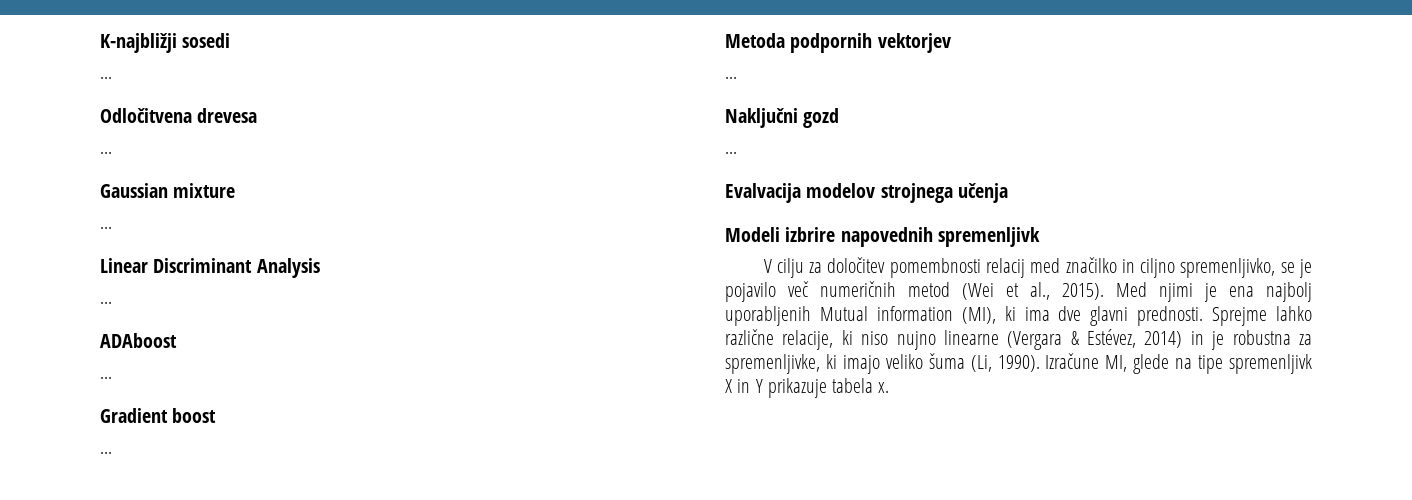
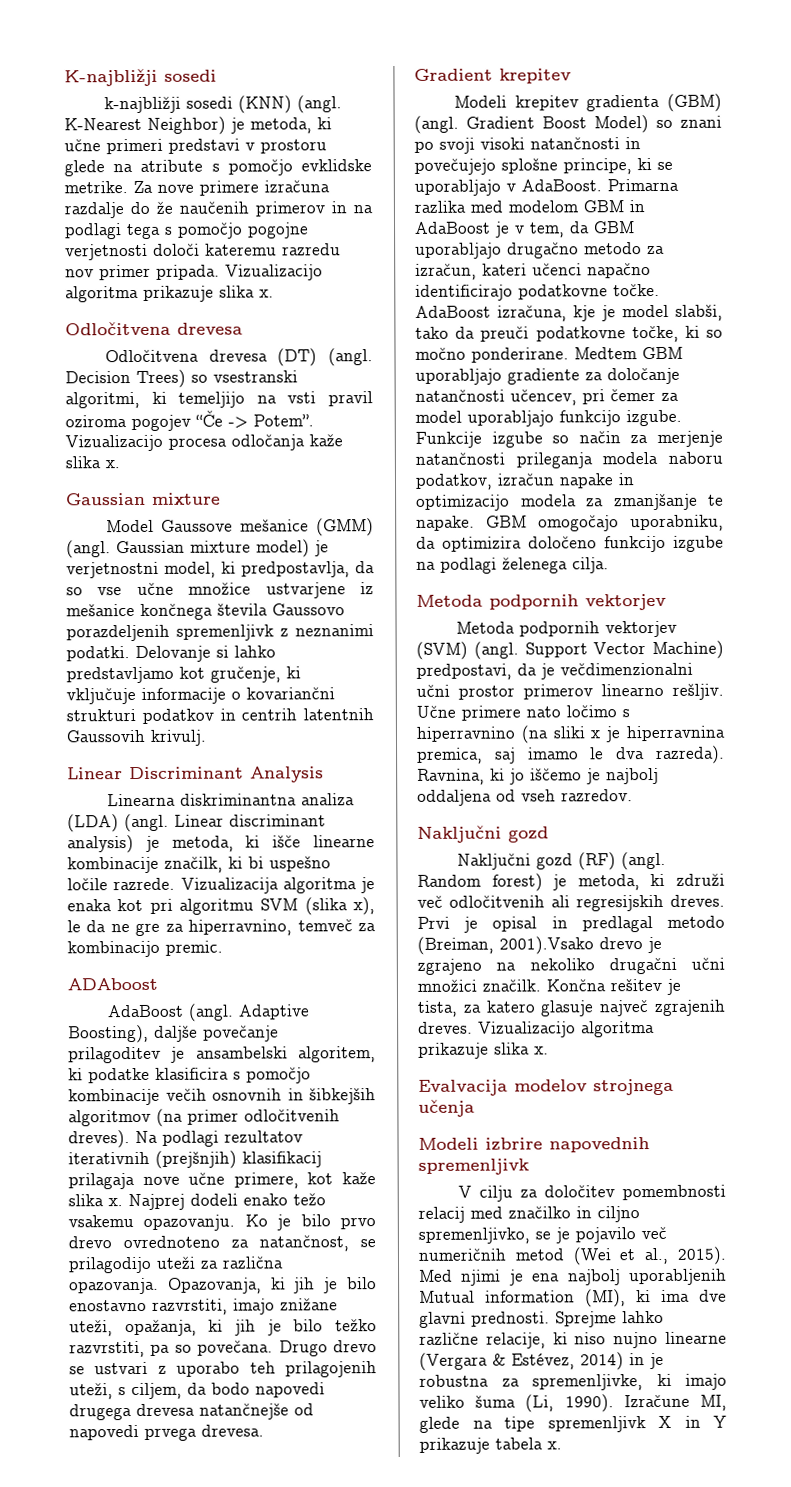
  K-najbližji sosedi
- ...
+ k-najbližji sosedi (KNN) (angl. K-Nearest Neighbor) je metoda, ki učne primeri predstavi v prostoru glede na atribute s pomočjo evklidske metrike. Za nove primere izračuna razdalje do že naučenih primerov in na podlagi tega s pomočjo pogojne verjetnosti določi kateremu razredu nov primer pripada. Vizualizacijo algoritma prikazuje slika x.
  Odločitvena drevesa
- ...
+ Odločitvena drevesa (DT) (angl. Decision Trees) so vsestranski algoritmi, ki temeljijo na vsti pravil oziroma pogojev “Če -> Potem”. Vizualizacijo procesa odločanja kaže slika x.
  Gaussian mixture
- ...
+ Model Gaussove mešanice (GMM) (angl. Gaussian mixture model) je verjetnostni model, ki predpostavlja, da so vse učne množice ustvarjene iz mešanice končnega števila Gaussovo porazdeljenih spremenljivk z neznanimi podatki. Delovanje si lahko predstavljamo kot gručenje, ki vključuje informacije o kovariančni strukturi podatkov in centrih latentnih Gaussovih krivulj.
  Linear Discriminant Analysis
- ...
+ Linearna diskriminantna analiza (LDA) (angl. Linear discriminant analysis) je metoda, ki išče linearne kombinacije značilk, ki bi uspešno ločile razrede. Vizualizacija algoritma je enaka kot pri algoritmu SVM (slika x), le da ne gre za hiperravnino, temveč za kombinacijo premic.
  ADAboost
- ...
- Gradient boost
- ...
+ AdaBoost (angl. Adaptive Boosting), daljše povečanje prilagoditev je ansambelski algoritem, ki podatke klasificira s pomočjo kombinacije večih osnovnih in šibkejših algoritmov (na primer odločitvenih dreves). Na podlagi rezultatov iterativnih (prejšnjih) klasifikacij prilagaja nove učne primere, kot kaže slika x. Najprej dodeli enako težo vsakemu opazovanju. Ko je bilo prvo drevo ovrednoteno za natančnost, se prilagodijo uteži za različna opazovanja. Opazovanja, ki jih je bilo enostavno razvrstiti, imajo znižane uteži, opažanja, ki jih je bilo težko razvrstiti, pa so povečana. Drugo drevo se ustvari z uporabo teh prilagojenih uteži, s ciljem, da bodo napovedi drugega drevesa natančnejše od napovedi prvega drevesa.
+ Gradient krepitev
+ Modeli krepitev gradienta (GBM) (angl. Gradient Boost Model) so znani po svoji visoki natančnosti in povečujejo splošne principe, ki se uporabljajo v AdaBoost. Primarna razlika med modelom GBM in AdaBoost je v tem, da GBM uporabljajo drugačno metodo za izračun, kateri učenci napačno identificirajo podatkovne točke. AdaBoost izračuna, kje je model slabši, tako da preuči podatkovne točke, ki so močno ponderirane. Medtem GBM uporabljajo gradiente za določanje natančnosti učencev, pri čemer za model uporabljajo funkcijo izgube. Funkcije izgube so način za merjenje natančnosti prileganja modela naboru podatkov, izračun napake in optimizacijo modela za zmanjšanje te napake. GBM omogočajo uporabniku, da optimizira določeno funkcijo izgube na podlagi želenega cilja.
  Metoda podpornih vektorjev
- ...
+ Metoda podpornih vektorjev (SVM) (angl. Support Vector Machine) predpostavi, da je večdimenzionalni učni prostor primerov linearno rešljiv. Učne primere nato ločimo s hiperravnino (na sliki x je hiperravnina premica, saj imamo le dva razreda). Ravnina, ki jo iščemo je najbolj oddaljena od vseh razredov.
  Naključni gozd
- ...
+ Naključni gozd (RF) (angl. Random forest) je metoda, ki združi več odločitvenih ali regresijskih dreves. Prvi je opisal in predlagal metodo (Breiman, 2001).Vsako drevo je zgrajeno na nekoliko drugačni učni množici značilk. Končna rešitev je tista, za katero glasuje največ zgrajenih dreves. Vizualizacijo algoritma prikazuje slika x.

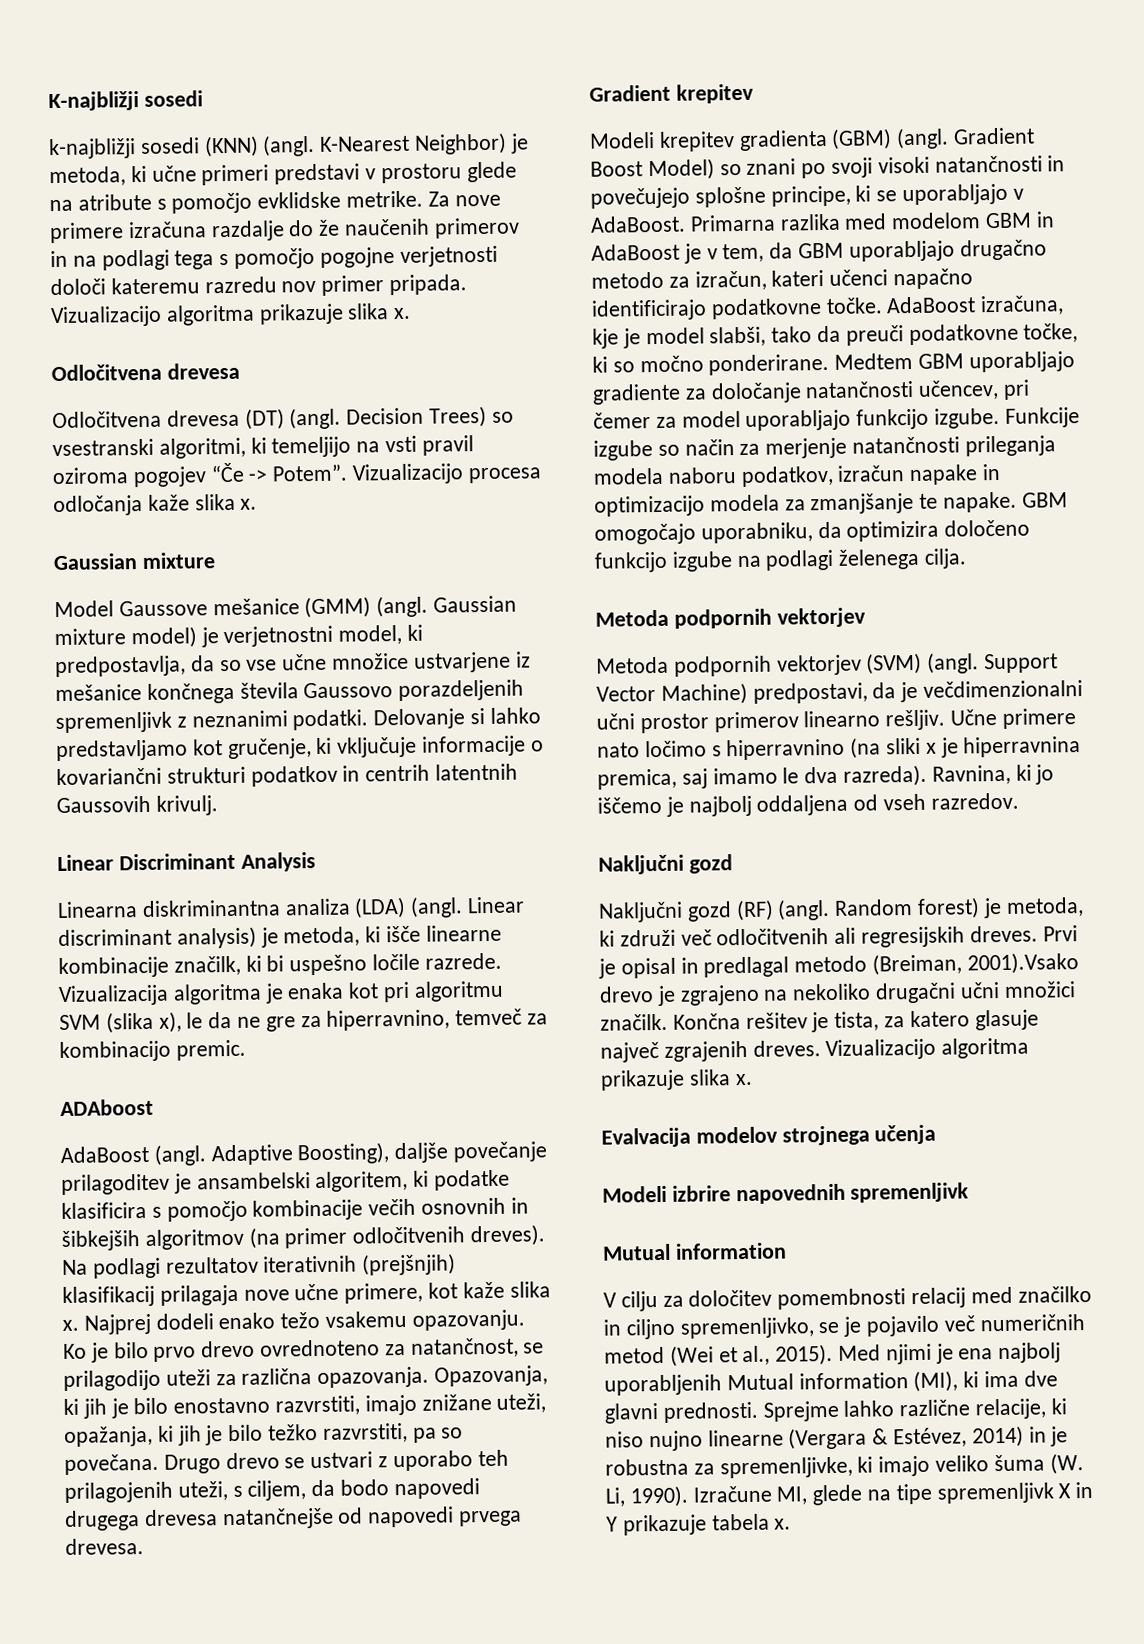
  Modeli izbrire napovednih spremenljivk
+ Mutual information
- Sprejme lahko različne relacije, ki niso nujno linearne (Vergara & Estévez, 2014) in je robustna za spremenljivke, ki imajo veliko šuma (Li, 1990).
+ Sprejme lahko različne relacije, ki niso nujno linearne (Vergara & Estévez, 2014) in je robustna za spremenljivke, ki imajo veliko šuma (W. Li, 1990).

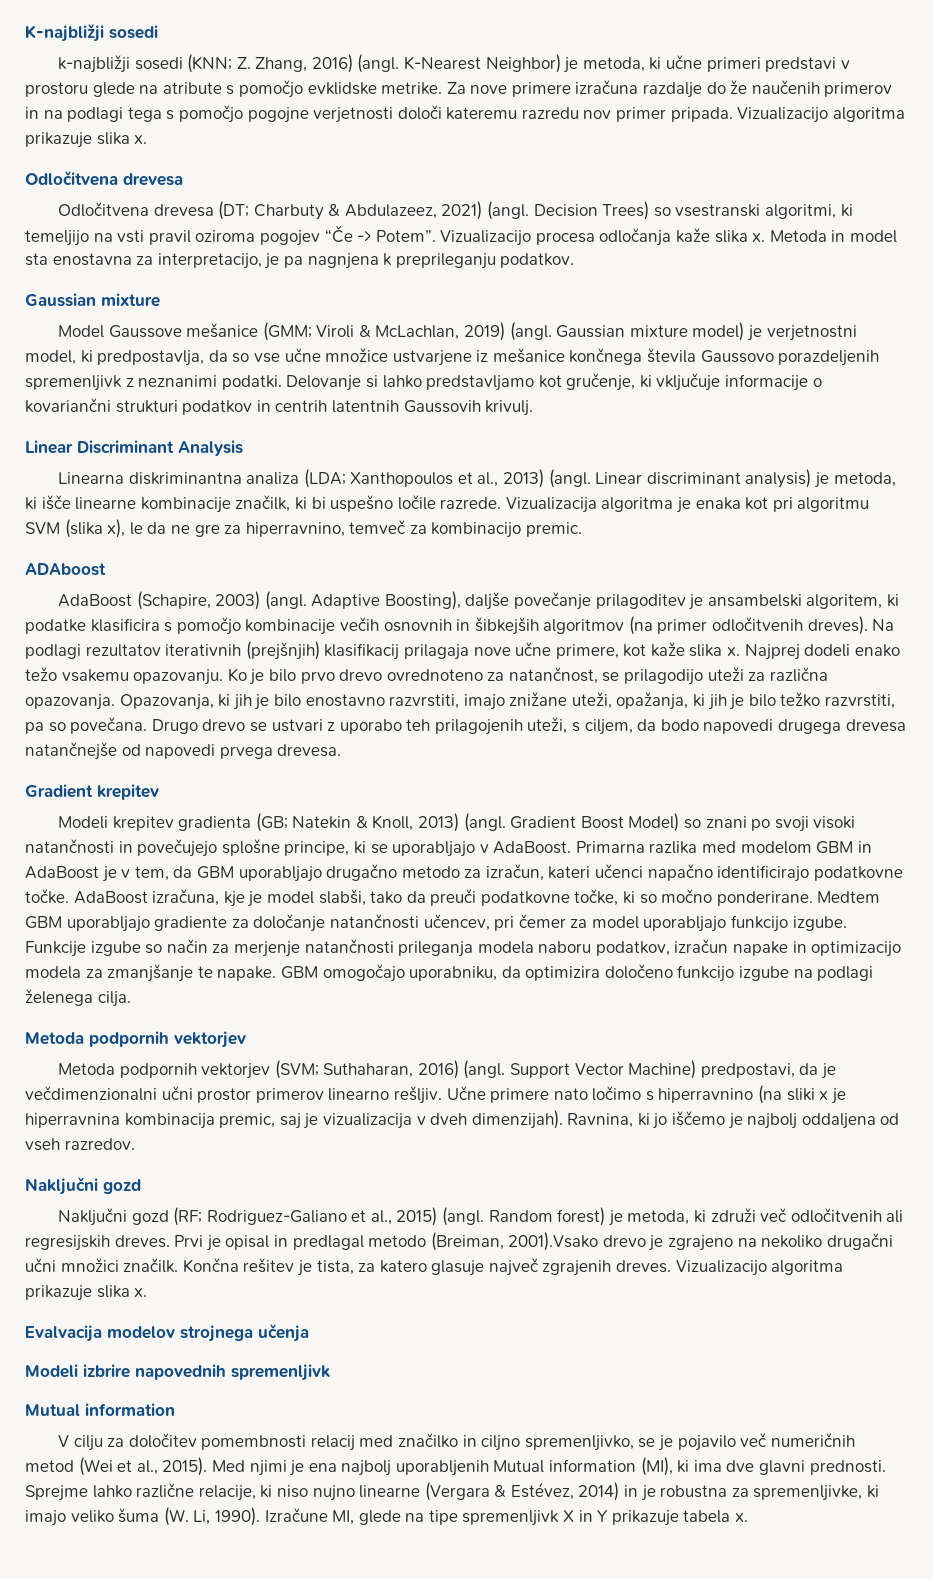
- k-najbližji sosedi (KNN) (angl.
+ k-najbližji sosedi (KNN; Z. Zhang, 2016) (angl.
- Odločitvena drevesa (DT) (angl.
+ Odločitvena drevesa (DT; Charbuty & Abdulazeez, 2021) (angl.
+ Metoda in model sta enostavna za interpretacijo, je pa nagnjena k preprileganju podatkov.
- Model Gaussove mešanice (GMM) (angl.
+ Model Gaussove mešanice (GMM; Viroli & McLachlan, 2019) (angl.
- Linearna diskriminantna analiza (LDA) (angl.
+ Linearna diskriminantna analiza (LDA; Xanthopoulos et al., 2013) (angl.
- AdaBoost (angl.
+ AdaBoost (Schapire, 2003) (angl.
- Modeli krepitev gradienta (GBM) (angl.
+ Modeli krepitev gradienta (GB; Natekin & Knoll, 2013) (angl.
- Metoda podpornih vektorjev (SVM) (angl.
+ Metoda podpornih vektorjev (SVM; Suthaharan, 2016) (angl.
- Učne primere nato ločimo s hiperravnino (na sliki x je hiperravnina premica, saj imamo le dva razreda).
+ Učne primere nato ločimo s hiperravnino (na sliki x je hiperravnina kombinacija premic, saj je vizualizacija v dveh dimenzijah).
- Naključni gozd (RF) (angl.
+ Naključni gozd (RF; Rodriguez-Galiano et al., 2015) (angl.

